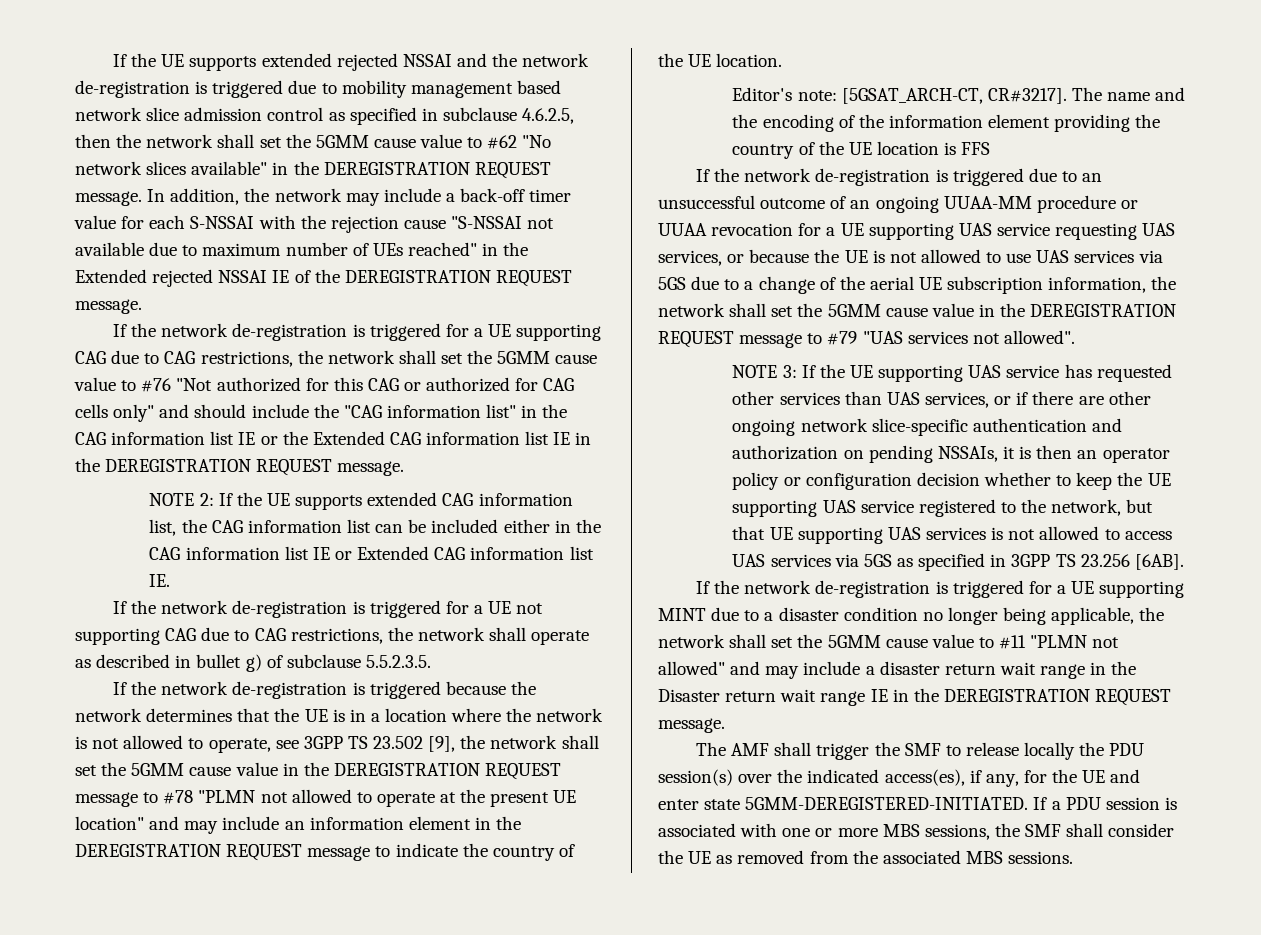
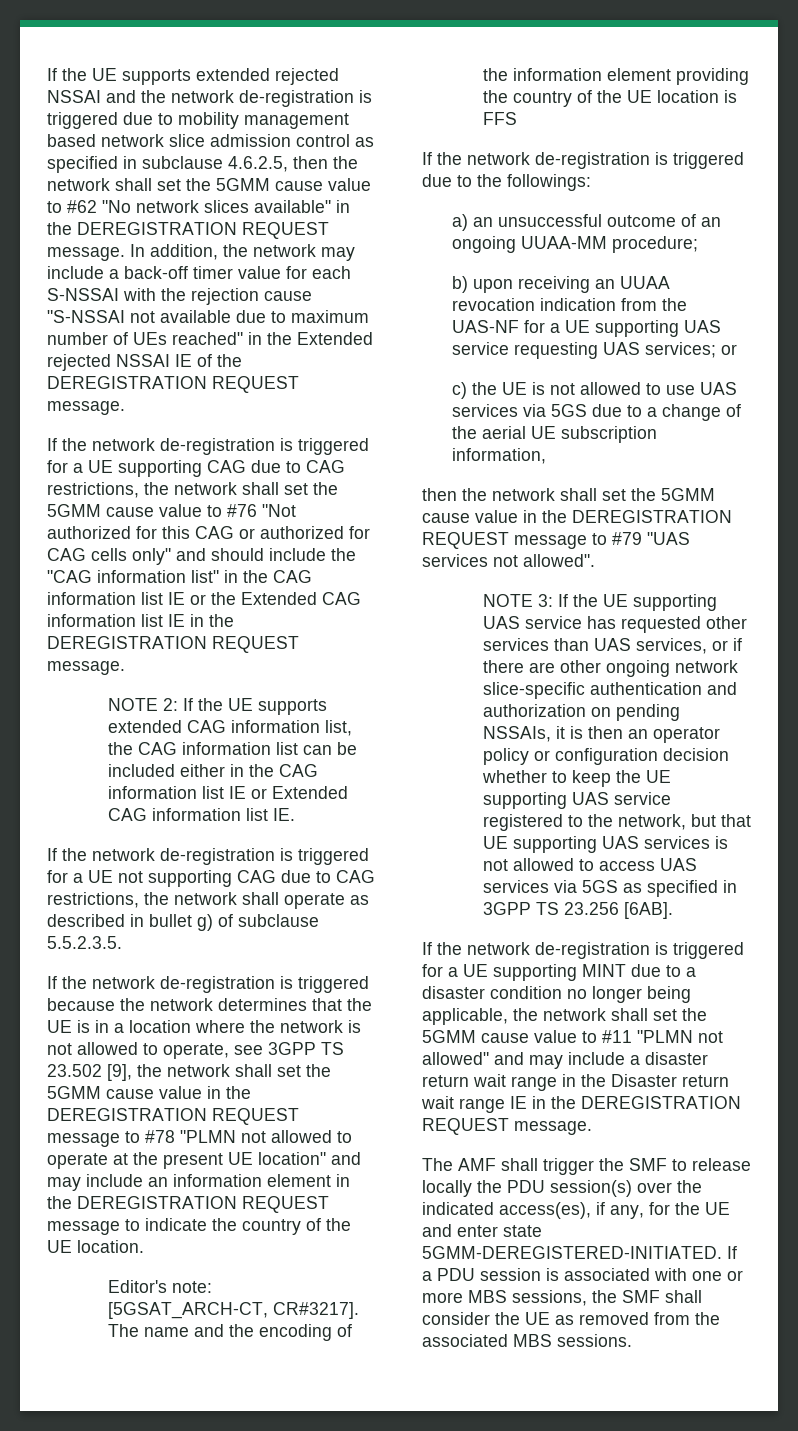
- If the network de-registration is triggered due to an unsuccessful outcome of an ongoing UUAA-MM procedure or UUAA revocation for a UE supporting UAS service requesting UAS services, or because the UE is not allowed to use UAS services via 5GS due to a change of the aerial UE subscription information, the network shall set the 5GMM cause value in the DEREGISTRATION REQUEST message to #79 "UAS services not allowed".
+ If the network de-registration is triggered due to the followings:
+ a) an unsuccessful outcome of an ongoing UUAA-MM procedure;
+ b) upon receiving an UUAA revocation indication from the UAS-NF for a UE supporting UAS service requesting UAS services; or
+ c) the UE is not allowed to use UAS services via 5GS due to a change of the aerial UE subscription information,
+ then the network shall set the 5GMM cause value in the DEREGISTRATION REQUEST message to #79 "UAS services not allowed".

